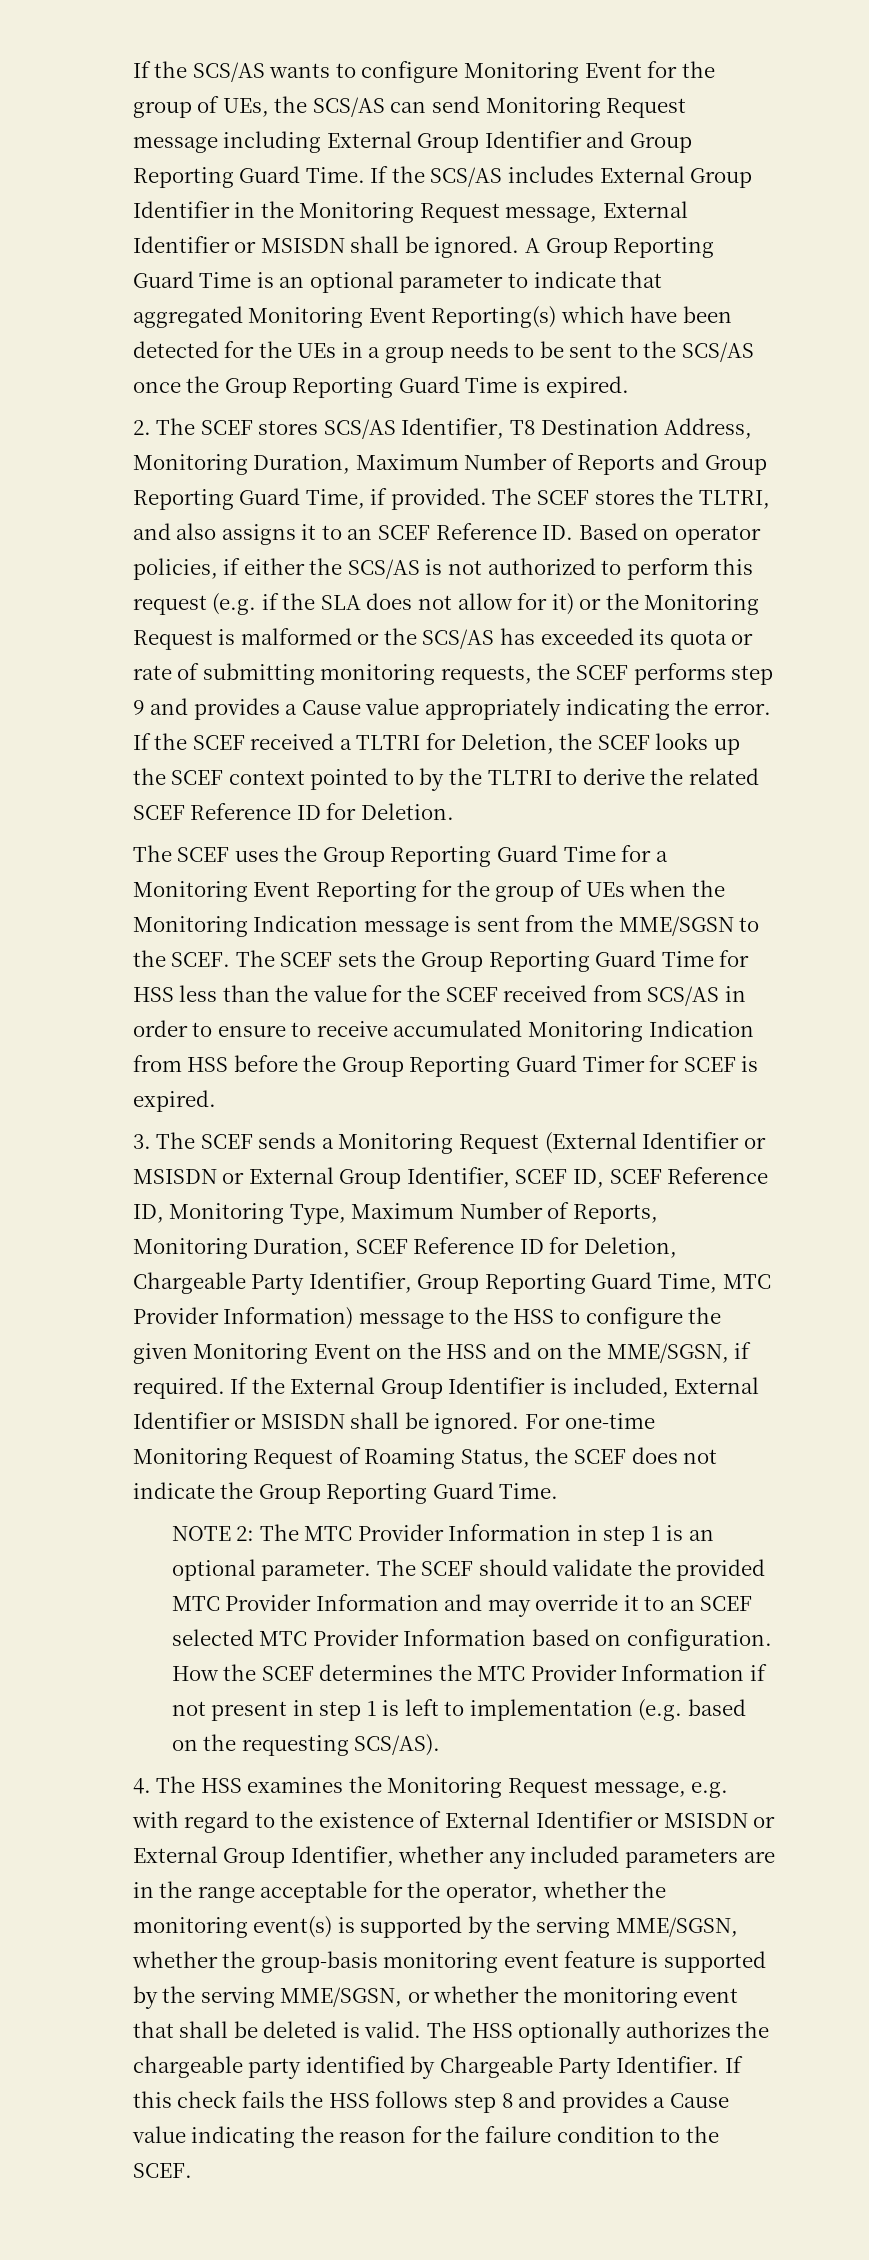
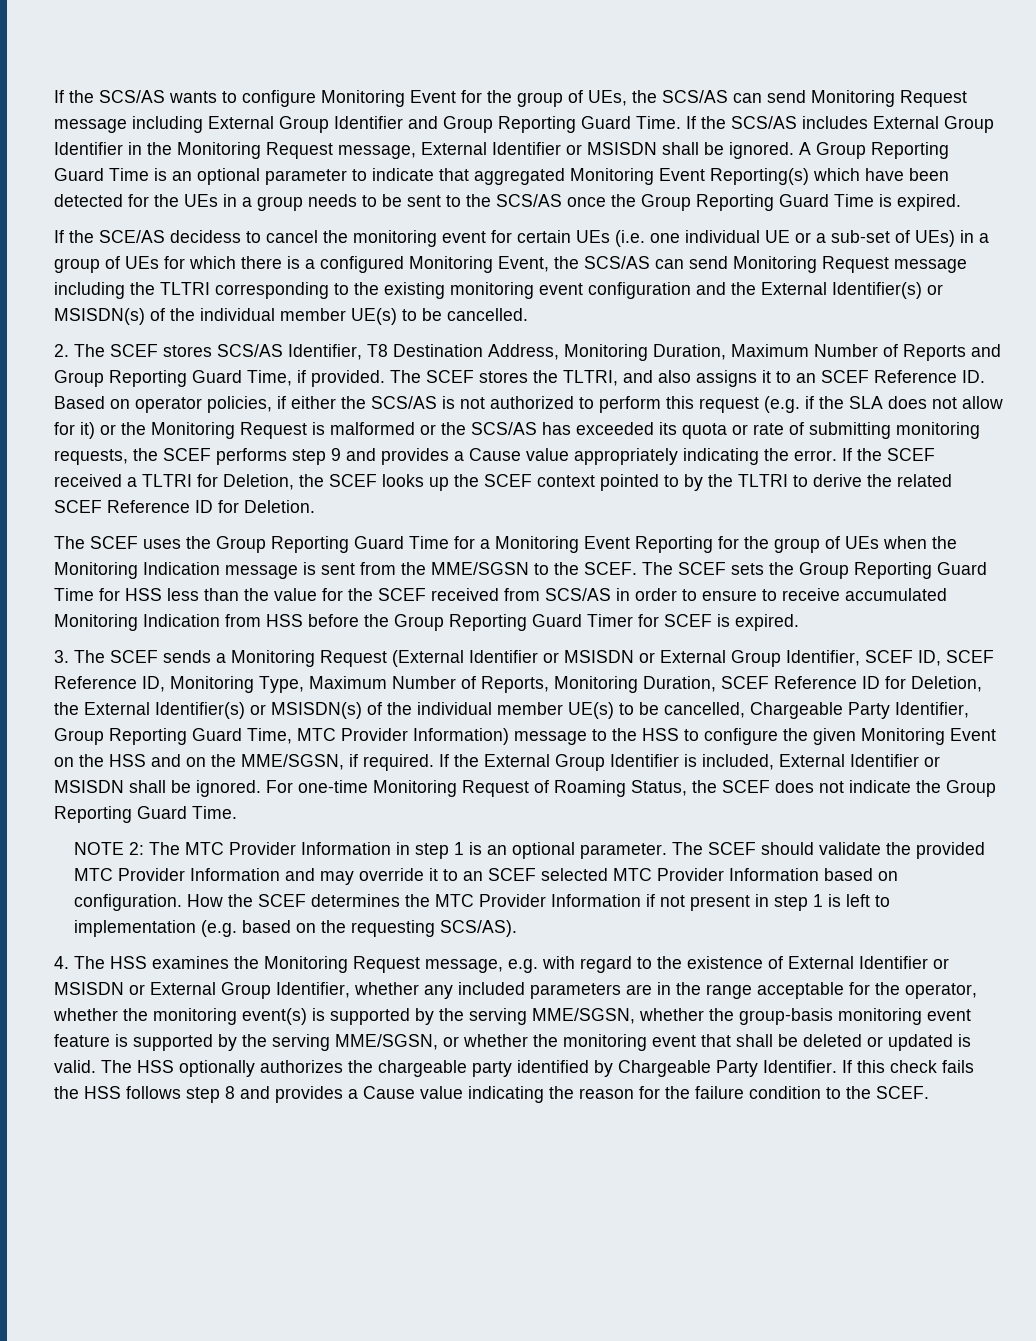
+ If the SCE/AS decidess to cancel the monitoring event for certain UEs (i.e. one individual UE or a sub-set of UEs) in a group of UEs for which there is a configured Monitoring Event, the SCS/AS can send Monitoring Request message including the TLTRI corresponding to the existing monitoring event configuration and the External Identifier(s) or MSISDN(s) of the individual member UE(s) to be cancelled.
- 3. The SCEF sends a Monitoring Request (External Identifier or MSISDN or External Group Identifier, SCEF ID, SCEF Reference ID, Monitoring Type, Maximum Number of Reports, Monitoring Duration, SCEF Reference ID for Deletion, Chargeable Party Identifier, Group Reporting Guard Time, MTC Provider Information) message to the HSS to configure the given Monitoring Event on the HSS and on the MME/SGSN, if required.
+ 3. The SCEF sends a Monitoring Request (External Identifier or MSISDN or External Group Identifier, SCEF ID, SCEF Reference ID, Monitoring Type, Maximum Number of Reports, Monitoring Duration, SCEF Reference ID for Deletion, the External Identifier(s) or MSISDN(s) of the individual member UE(s) to be cancelled, Chargeable Party Identifier, Group Reporting Guard Time, MTC Provider Information) message to the HSS to configure the given Monitoring Event on the HSS and on the MME/SGSN, if required.
- 4. The HSS examines the Monitoring Request message, e.g. with regard to the existence of External Identifier or MSISDN or External Group Identifier, whether any included parameters are in the range acceptable for the operator, whether the monitoring event(s) is supported by the serving MME/SGSN, whether the group-basis monitoring event feature is supported by the serving MME/SGSN, or whether the monitoring event that shall be deleted is valid.
+ 4. The HSS examines the Monitoring Request message, e.g. with regard to the existence of External Identifier or MSISDN or External Group Identifier, whether any included parameters are in the range acceptable for the operator, whether the monitoring event(s) is supported by the serving MME/SGSN, whether the group-basis monitoring event feature is supported by the serving MME/SGSN, or whether the monitoring event that shall be deleted or updated is valid.

